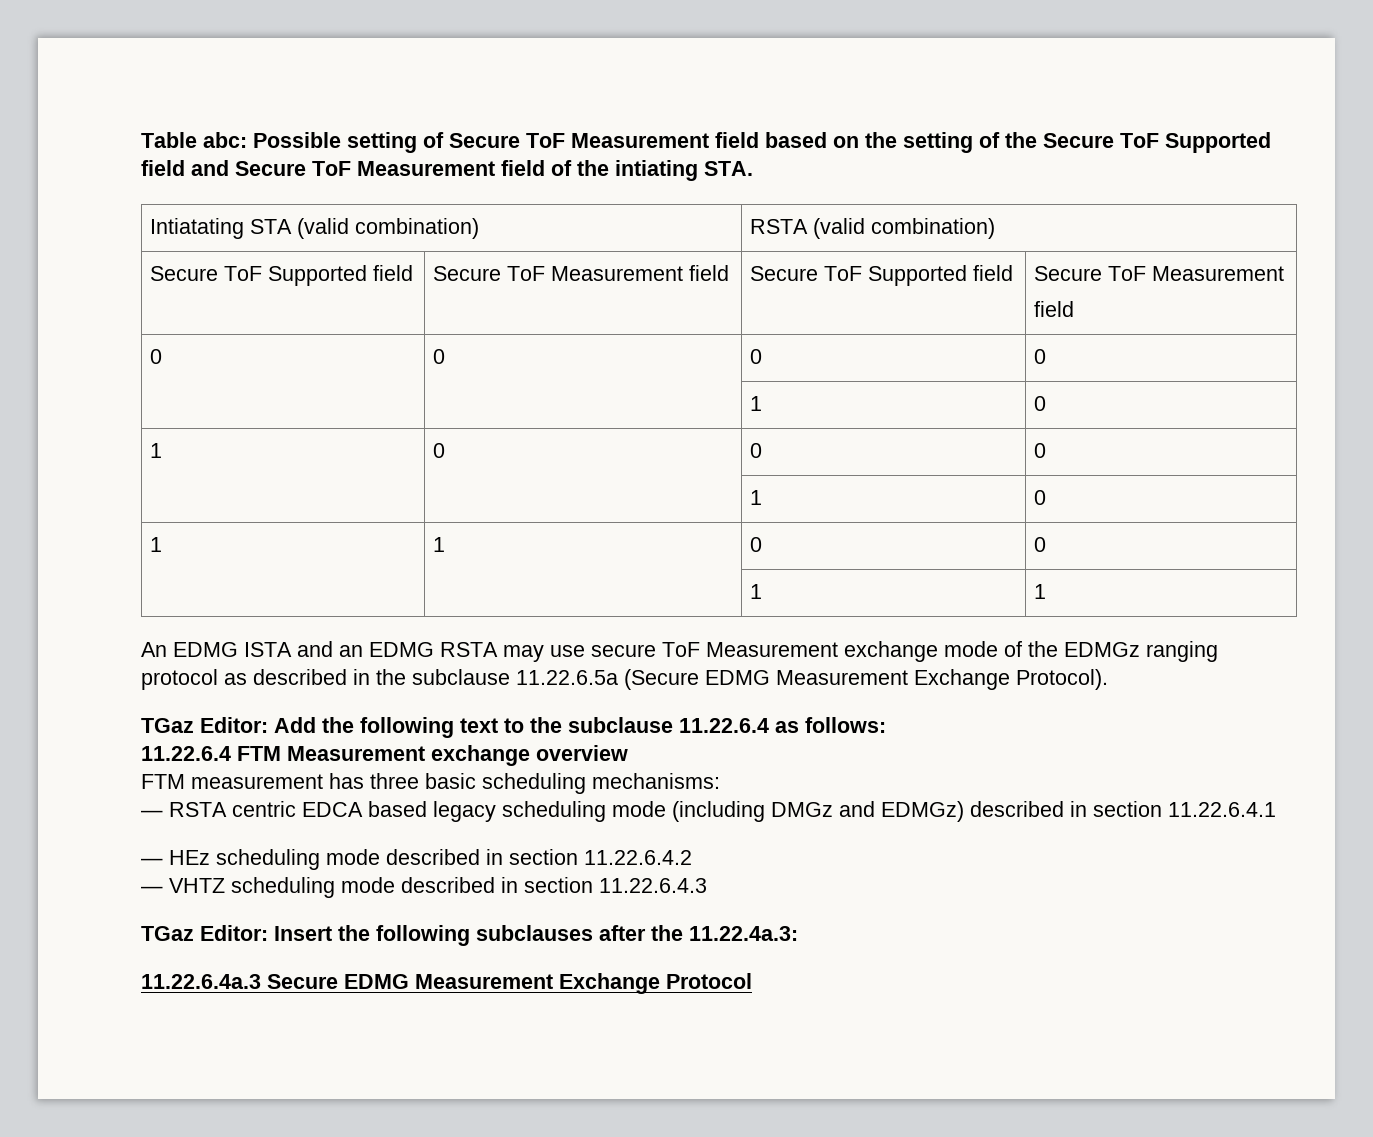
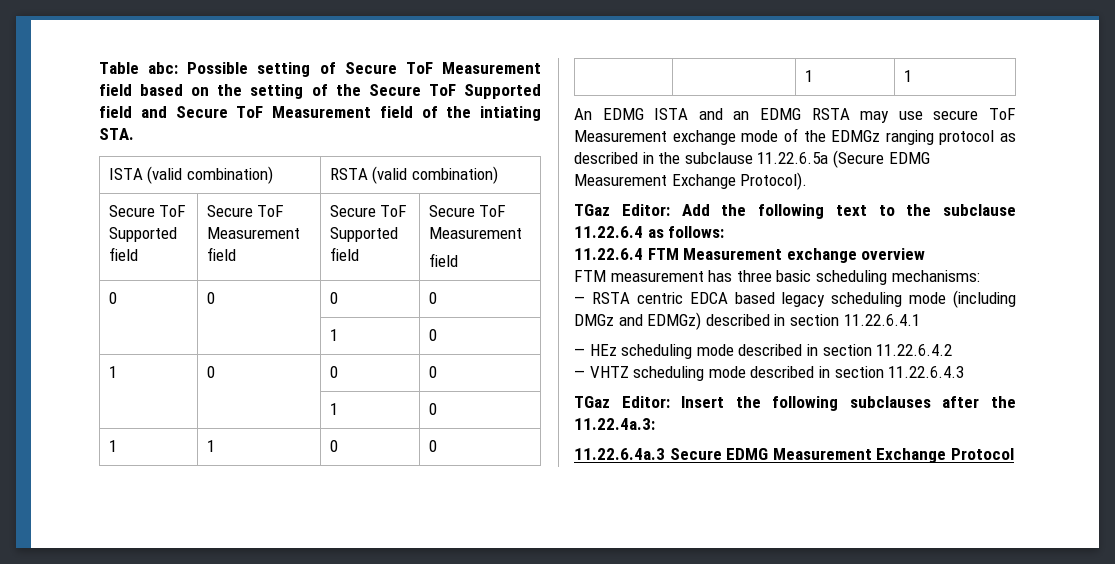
- Intiatating STA (valid combination) | RSTA (valid combination)
+ ISTA (valid combination) | RSTA (valid combination)

